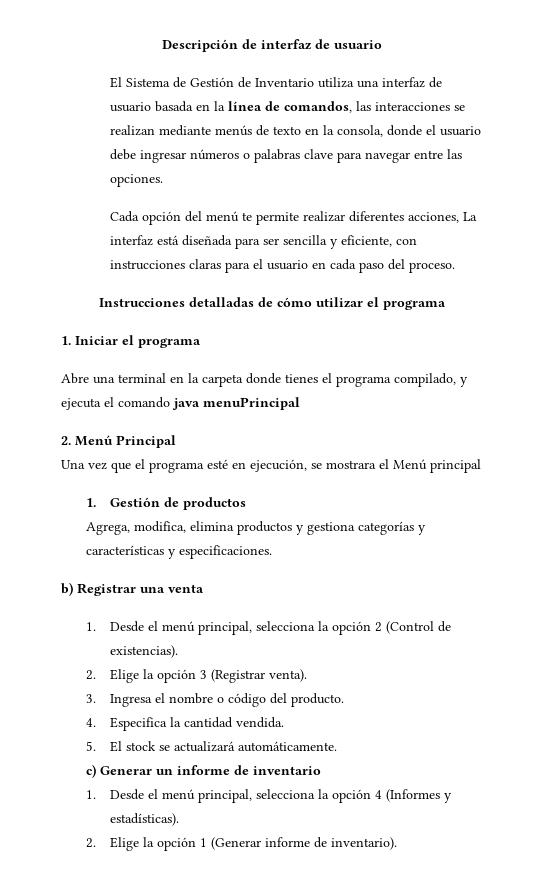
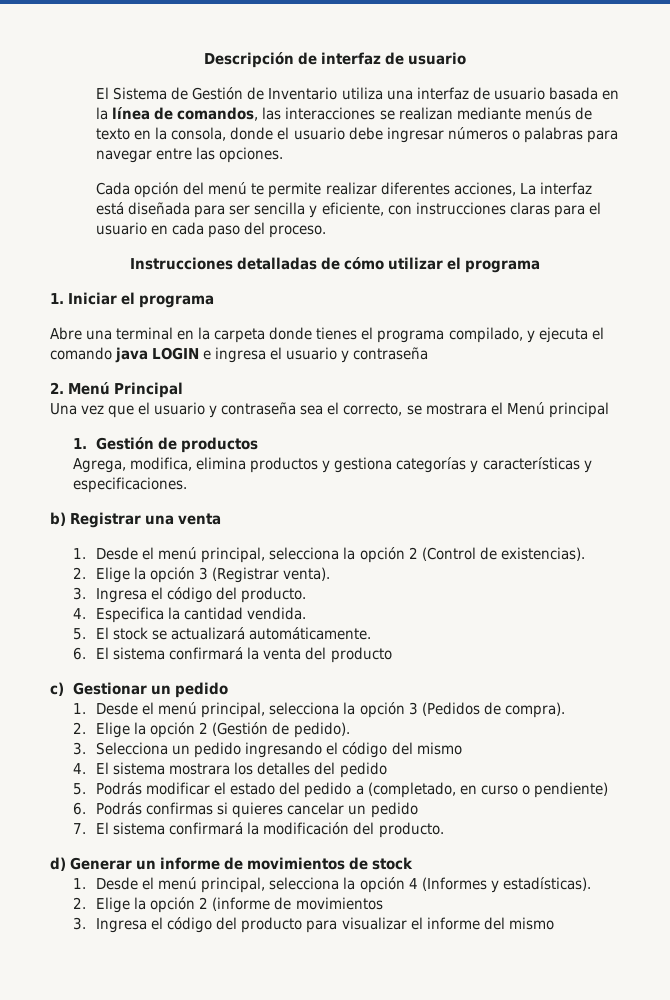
- El Sistema de Gestión de Inventario utiliza una interfaz de usuario basada en la línea de comandos, las interacciones se realizan mediante menús de texto en la consola, donde el usuario debe ingresar números o palabras clave para navegar entre las opciones.
+ El Sistema de Gestión de Inventario utiliza una interfaz de usuario basada en la línea de comandos, las interacciones se realizan mediante menús de texto en la consola, donde el usuario debe ingresar números o palabras para navegar entre las opciones.
- Abre una terminal en la carpeta donde tienes el programa compilado, y ejecuta el comando java menuPrincipal
+ Abre una terminal en la carpeta donde tienes el programa compilado, y ejecuta el comando java LOGIN e ingresa el usuario y contraseña
- Una vez que el programa esté en ejecución, se mostrara el Menú principal
+ Una vez que el usuario y contraseña sea el correcto, se mostrara el Menú principal
- 3. Ingresa el nombre o código del producto.
+ 3. Ingresa el código del producto.
- c) Generar un informe de inventario
+ 6. El sistema confirmará la venta del producto
+ c) Gestionar un pedido
+ 1. Desde el menú principal, selecciona la opción 3 (Pedidos de compra).
+ 2. Elige la opción 2 (Gestión de pedido).
+ 3. Selecciona un pedido ingresando el código del mismo
+ 4. El sistema mostrara los detalles del pedido
+ 5. Podrás modificar el estado del pedido a (completado, en curso o pendiente)
+ 6. Podrás confirmas si quieres cancelar un pedido
+ 7. El sistema confirmará la modificación del producto.
+ d) Generar un informe de movimientos de stock
- 2. Elige la opción 1 (Generar informe de inventario).
+ 2. Elige la opción 2 (informe de movimientos
+ 3. Ingresa el código del producto para visualizar el informe del mismo

